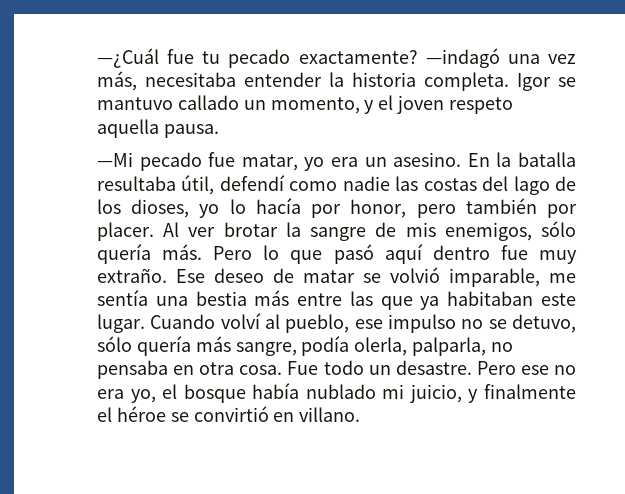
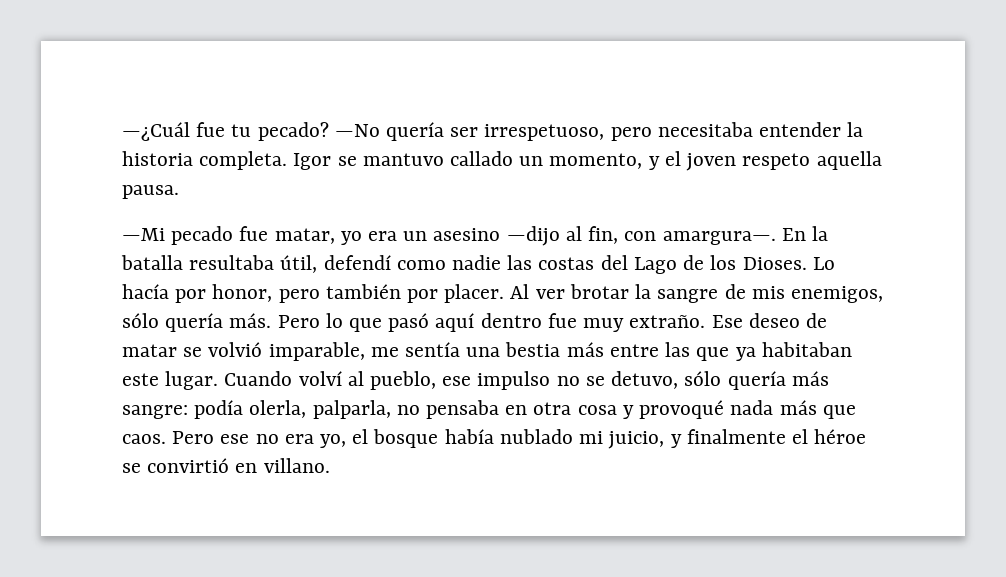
- —¿Cuál fue tu pecado exactamente? —indagó una vez más, necesitaba entender la historia completa.
+ —¿Cuál fue tu pecado? —No quería ser irrespetuoso, pero necesitaba entender la historia completa.
- —Mi pecado fue matar, yo era un asesino.
+ —Mi pecado fue matar, yo era un asesino —dijo al fin, con amargura—.
- En la batalla resultaba útil, defendí como nadie las costas del lago de los dioses, yo lo hacía por honor, pero también por placer.
+ En la batalla resultaba útil, defendí como nadie las costas del Lago de los Dioses. Lo hacía por honor, pero también por placer.
- Cuando volví al pueblo, ese impulso no se detuvo, sólo quería más sangre, podía olerla, palparla, no pensaba en otra cosa. Fue todo un desastre.
+ Cuando volví al pueblo, ese impulso no se detuvo, sólo quería más sangre: podía olerla, palparla, no pensaba en otra cosa y provoqué nada más que caos.

